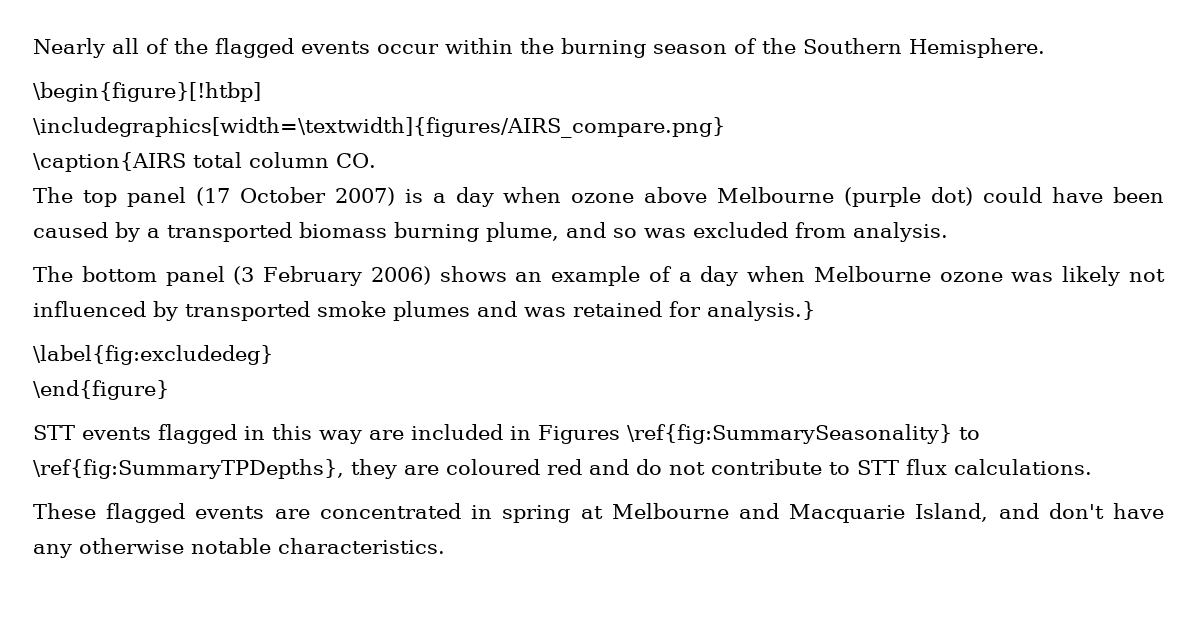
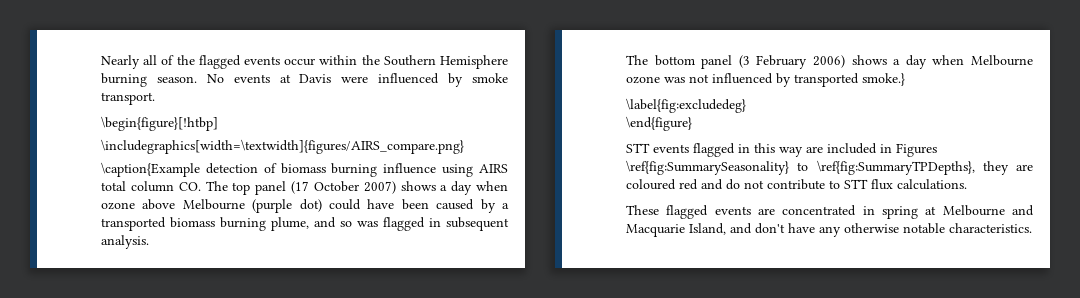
- Nearly all of the flagged events occur within the burning season of the Southern Hemisphere.
+ Nearly all of the flagged events occur within the Southern Hemisphere burning season. No events at Davis were influenced by smoke transport.
  \begin{figure}[!htbp]
  \includegraphics[width=\textwidth]{figures/AIRS_compare.png}
- \caption{AIRS total column CO.
- The top panel (17 October 2007) is a day when ozone above Melbourne (purple dot) could have been caused by a transported biomass burning plume, and so was excluded from analysis.
+ \caption{Example detection of biomass burning influence using AIRS total column CO. The top panel (17 October 2007) shows a day when ozone above Melbourne (purple dot) could have been caused by a transported biomass burning plume, and so was flagged in subsequent analysis.
- The bottom panel (3 February 2006) shows an example of a day when Melbourne ozone was likely not influenced by transported smoke plumes and was retained for analysis.}
+ The bottom panel (3 February 2006) shows a day when Melbourne ozone was not influenced by transported smoke.}

